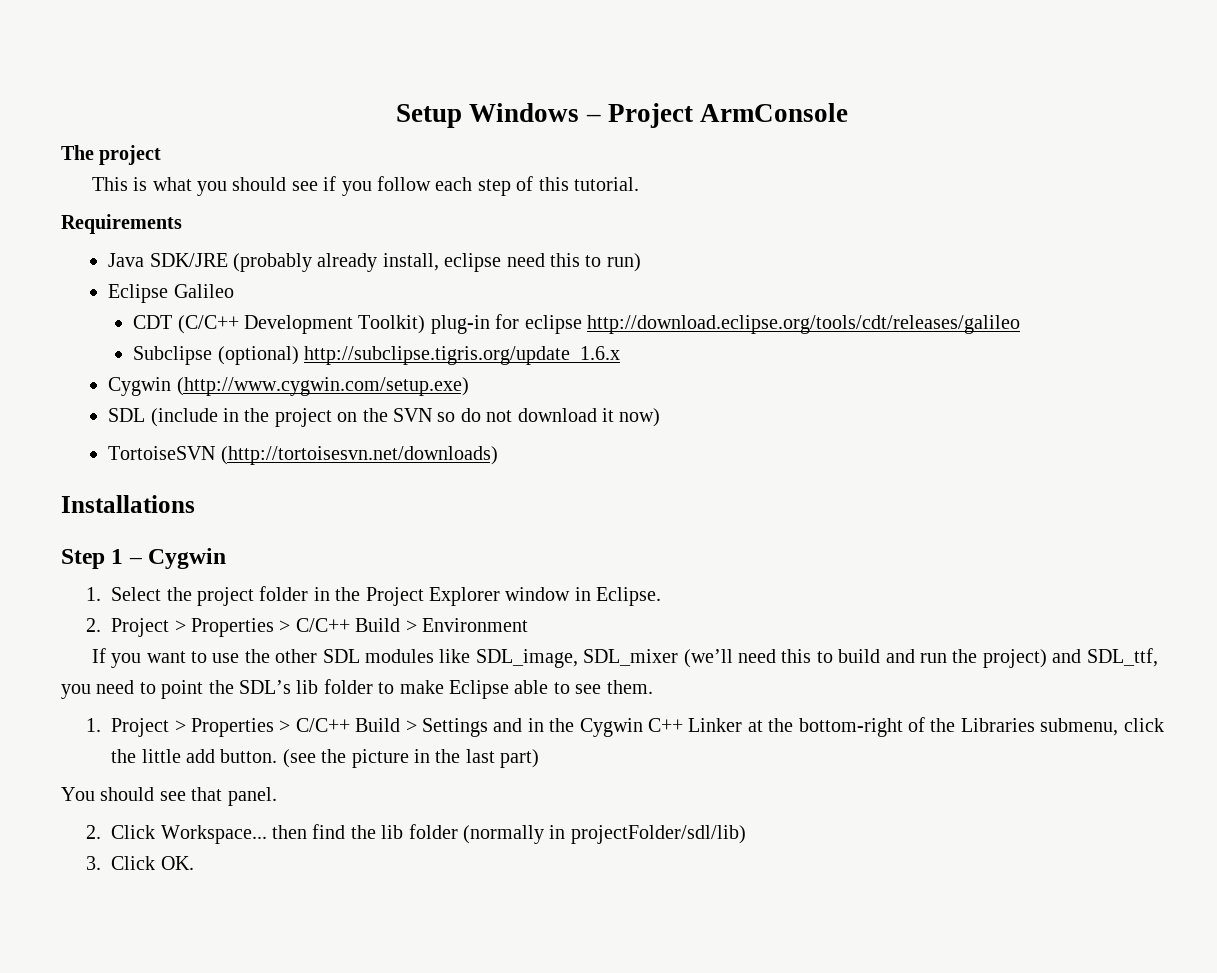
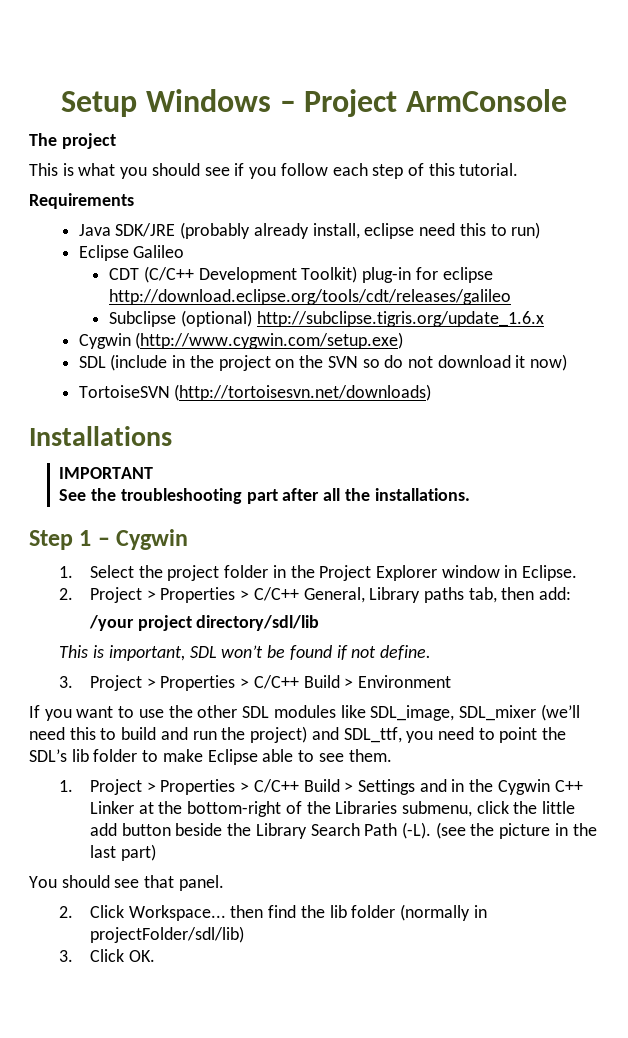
+ IMPORTANT
+ See the troubleshooting part after all the installations.
- 2. Project > Properties > C/C++ Build > Environment
+ 2. Project > Properties > C/C++ General, Library paths tab, then add:
+ /your project directory/sdl/lib
+ This is important, SDL won’t be found if not define.
+ 3. Project > Properties > C/C++ Build > Environment
- 1. Project > Properties > C/C++ Build > Settings and in the Cygwin C++ Linker at the bottom-right of the Libraries submenu, click the little add button.
+ 1. Project > Properties > C/C++ Build > Settings and in the Cygwin C++ Linker at the bottom-right of the Libraries submenu, click the little add button beside the Library Search Path (-L).

